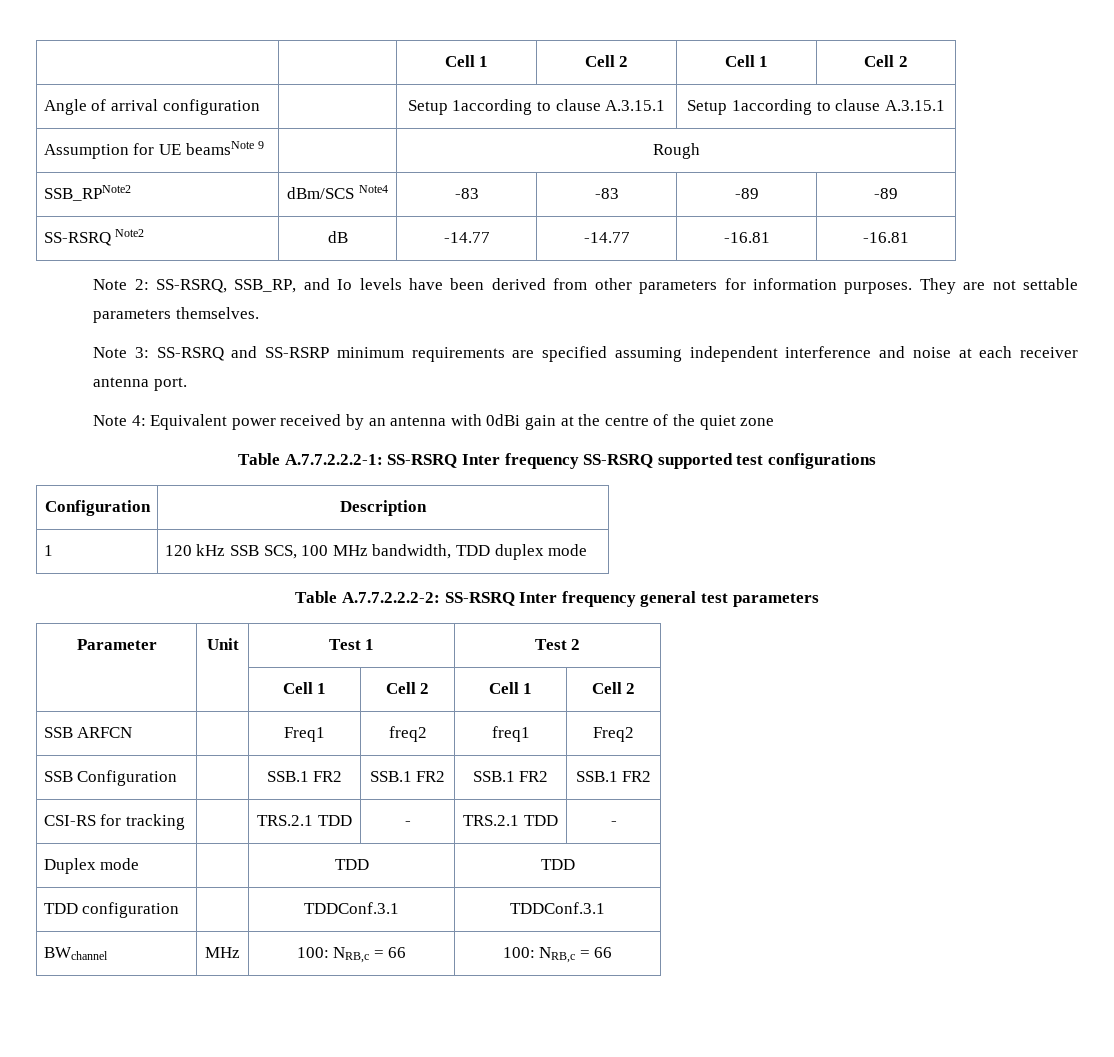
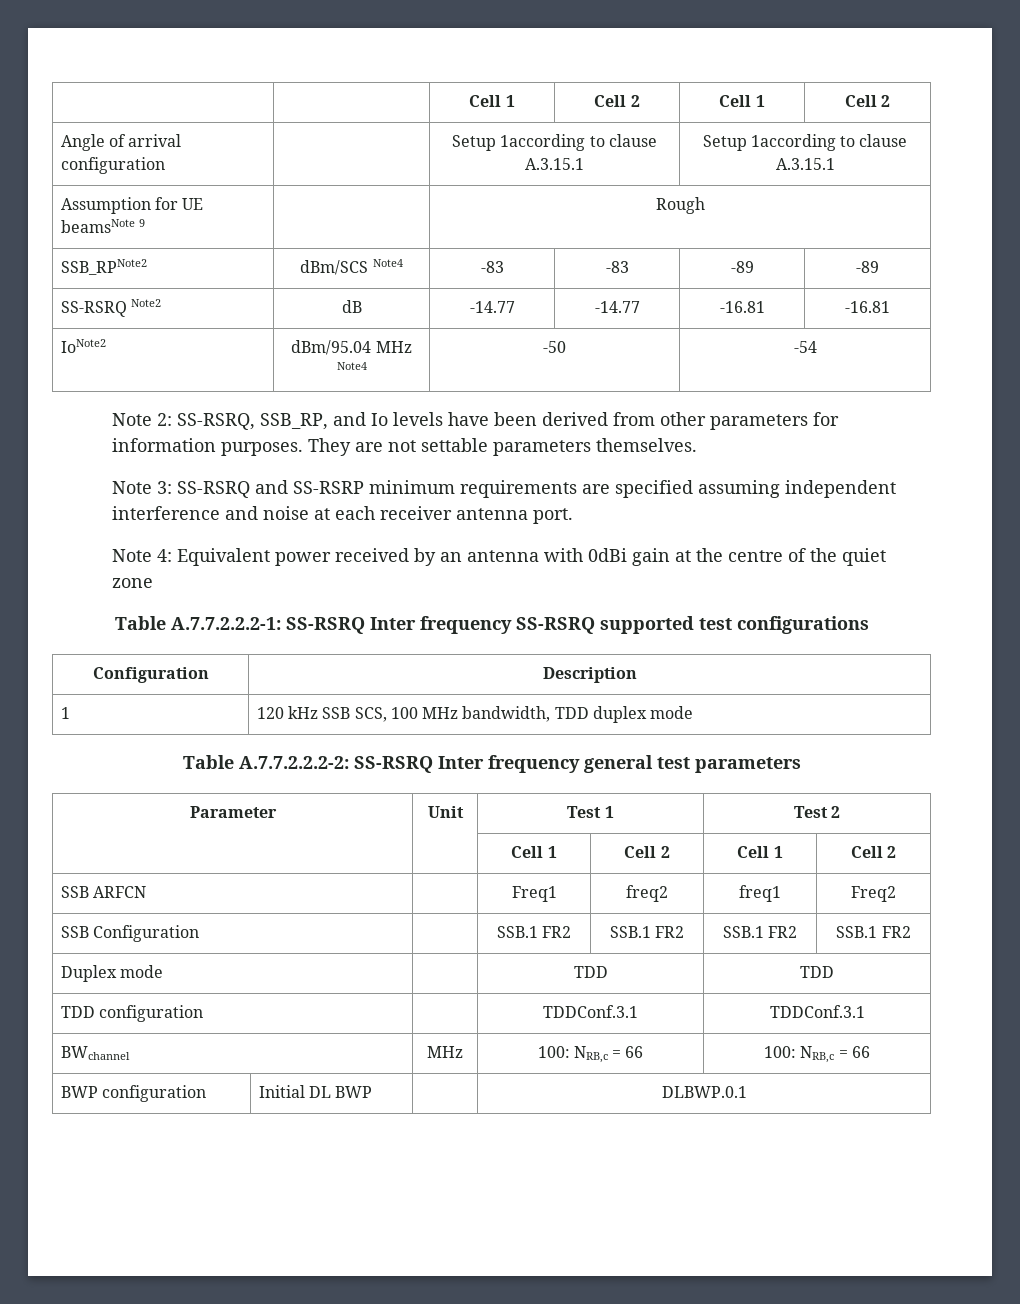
+ IoNote2 | dBm/95.04 MHz Note4 | -50 | -54
- CSI-RS for tracking | | TRS.2.1 TDD | - | TRS.2.1 TDD | -
+ BWP configuration | Initial DL BWP | | DLBWP.0.1

